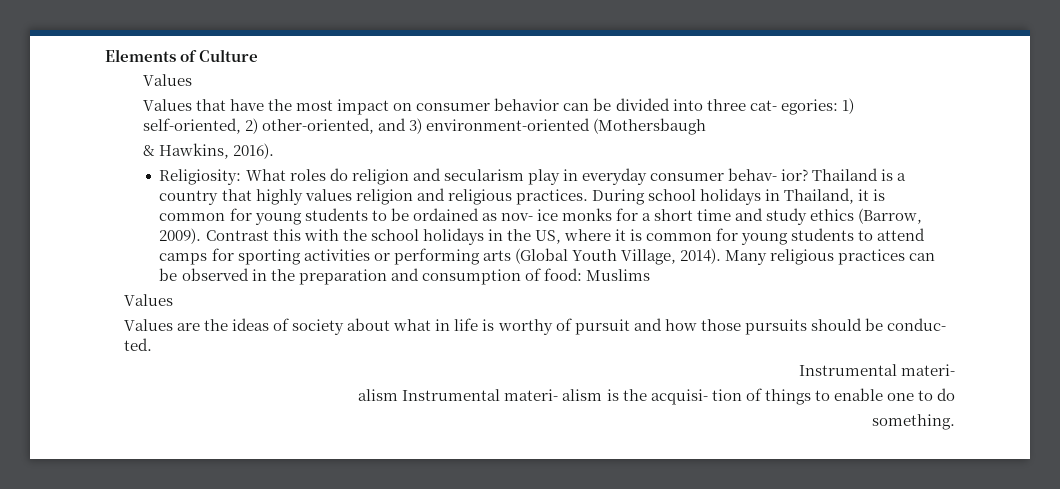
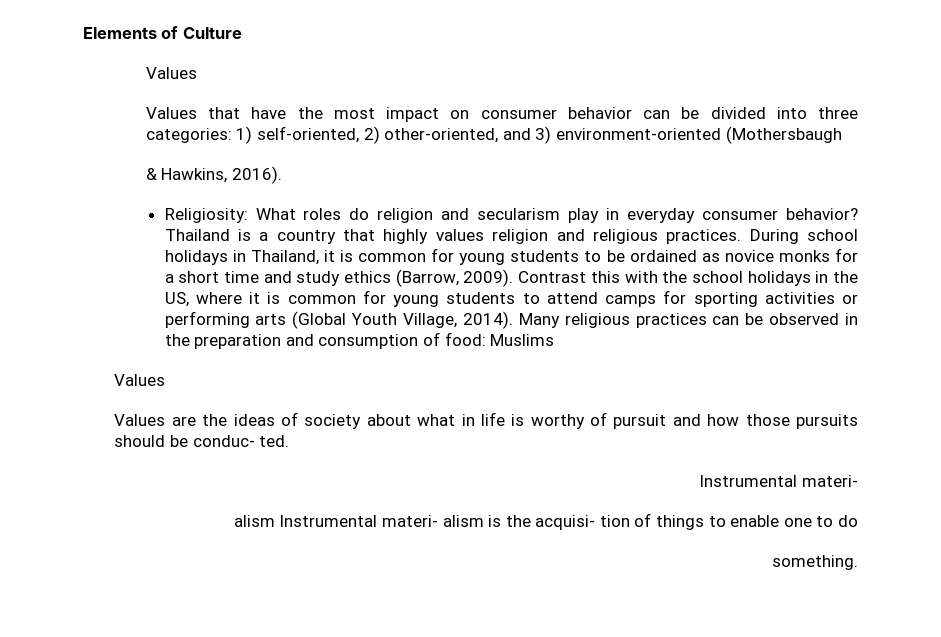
- Values that have the most impact on consumer behavior can be divided into three cat- egories: 1) self-oriented, 2) other-oriented, and 3) environment-oriented (Mothersbaugh
+ Values that have the most impact on consumer behavior can be divided into three categories: 1) self-oriented, 2) other-oriented, and 3) environment-oriented (Mothersbaugh
- Religiosity: What roles do religion and secularism play in everyday consumer behav- ior?
+ Religiosity: What roles do religion and secularism play in everyday consumer behavior?
- During school holidays in Thailand, it is common for young students to be ordained as nov- ice monks for a short time and study ethics (Barrow, 2009).
+ During school holidays in Thailand, it is common for young students to be ordained as novice monks for a short time and study ethics (Barrow, 2009).

